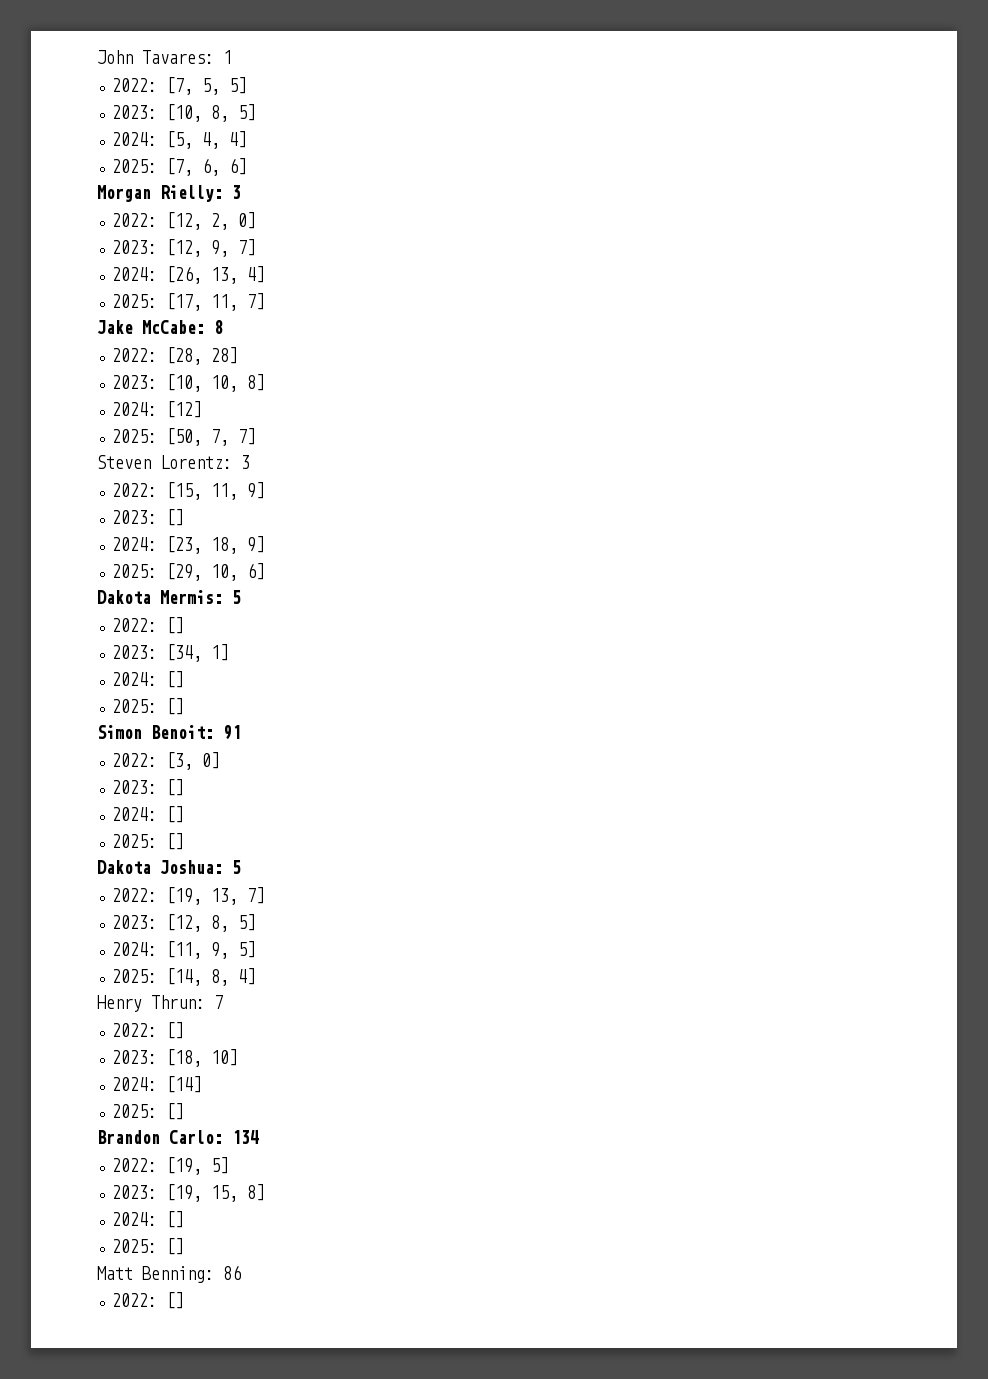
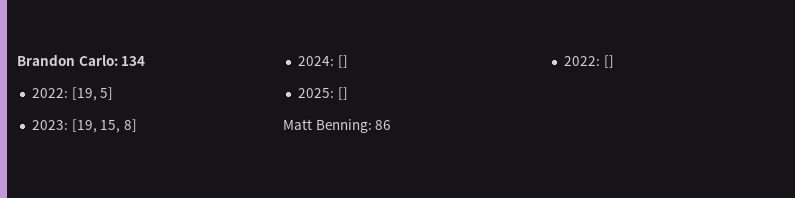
- John Tavares: 1
- 2022: [7, 5, 5]
- 2023: [10, 8, 5]
- 2024: [5, 4, 4]
- 2025: [7, 6, 6]
- Morgan Rielly: 3
- 2022: [12, 2, 0]
- 2023: [12, 9, 7]
- 2024: [26, 13, 4]
- 2025: [17, 11, 7]
- Jake McCabe: 8
- 2022: [28, 28]
- 2023: [10, 10, 8]
- 2024: [12]
- 2025: [50, 7, 7]
- Steven Lorentz: 3
- 2022: [15, 11, 9]
- 2023: []
- 2024: [23, 18, 9]
- 2025: [29, 10, 6]
- Dakota Mermis: 5
- 2022: []
- 2023: [34, 1]
- 2024: []
- 2025: []
- Simon Benoit: 91
- 2022: [3, 0]
- 2023: []
- 2024: []
- 2025: []
- Dakota Joshua: 5
- 2022: [19, 13, 7]
- 2023: [12, 8, 5]
- 2024: [11, 9, 5]
- 2025: [14, 8, 4]
- Henry Thrun: 7
- 2022: []
- 2023: [18, 10]
- 2024: [14]
- 2025: []

